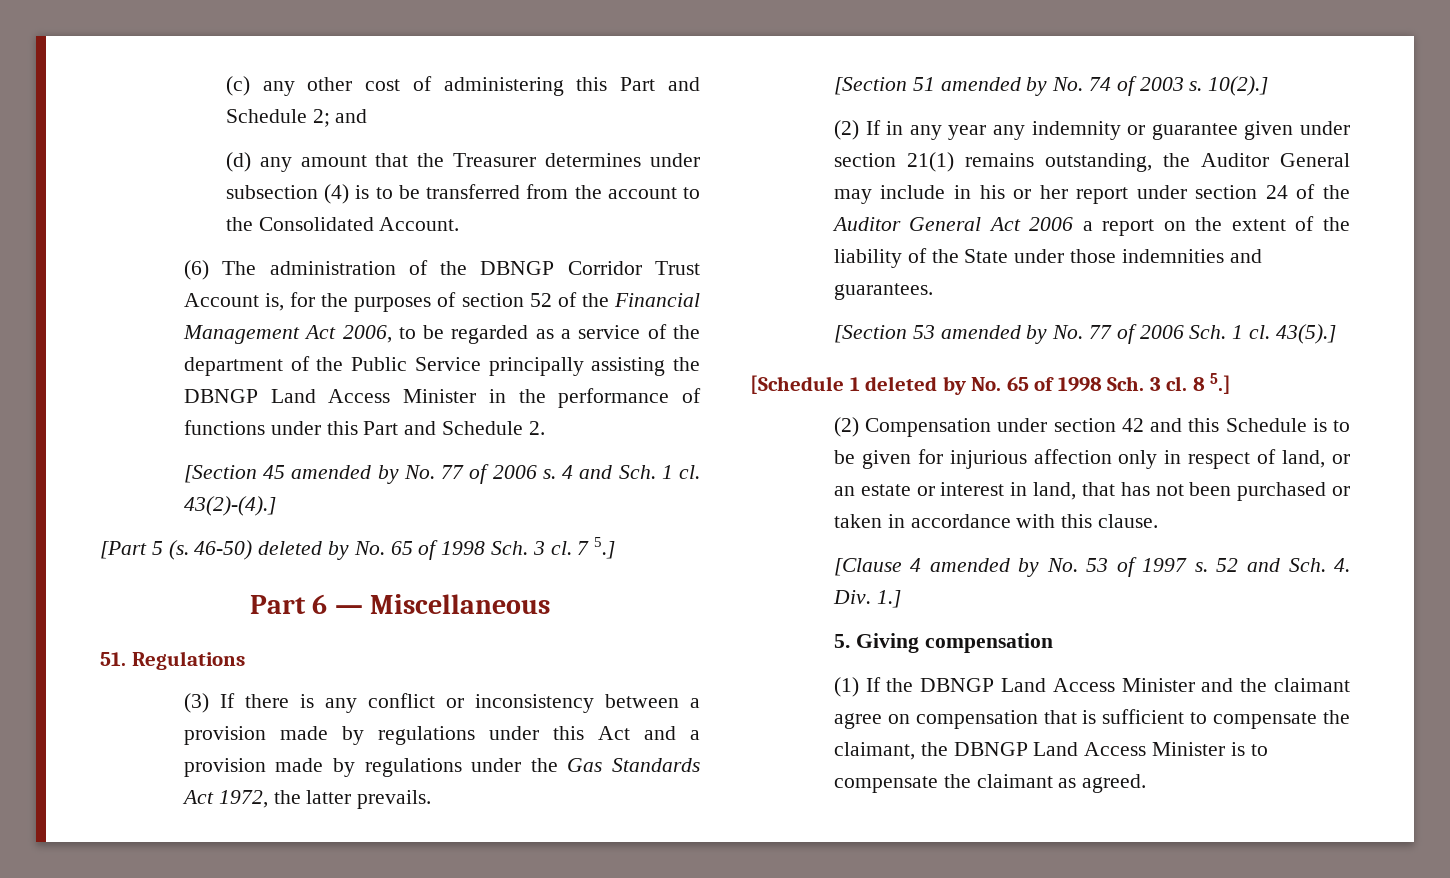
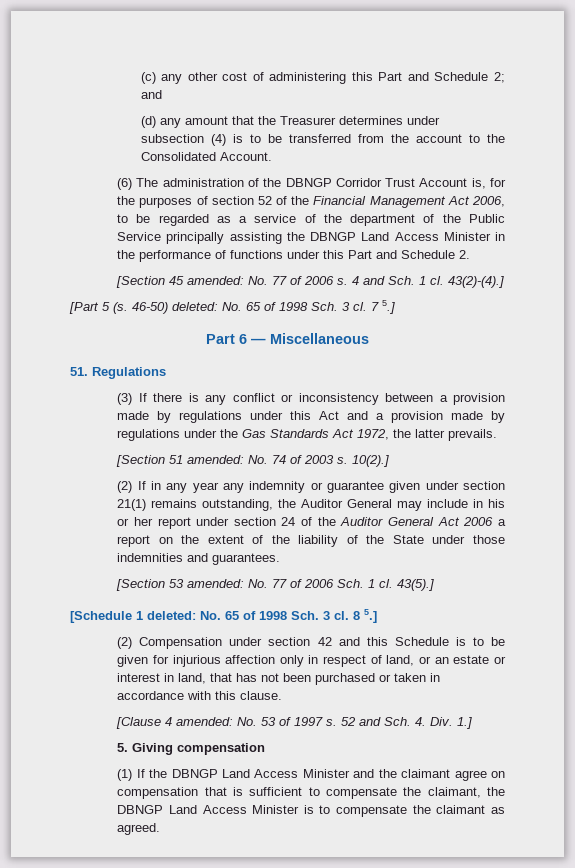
- [Section 45 amended by No. 77 of 2006 s.
+ [Section 45 amended: No. 77 of 2006 s.
- 46-50) deleted by No. 65 of 1998 Sch. 3 cl.
+ 46-50) deleted: No. 65 of 1998 Sch. 3 cl.
- [Section 51 amended by No. 74 of 2003 s.
+ [Section 51 amended: No. 74 of 2003 s.
- [Section 53 amended by No. 77 of 2006 Sch. 1 cl.
+ [Section 53 amended: No. 77 of 2006 Sch. 1 cl.
- [Schedule 1 deleted by No. 65 of 1998 Sch. 3 cl.
+ [Schedule 1 deleted: No. 65 of 1998 Sch. 3 cl.
- [Clause 4 amended by No. 53 of 1997 s.
+ [Clause 4 amended: No. 53 of 1997 s.

